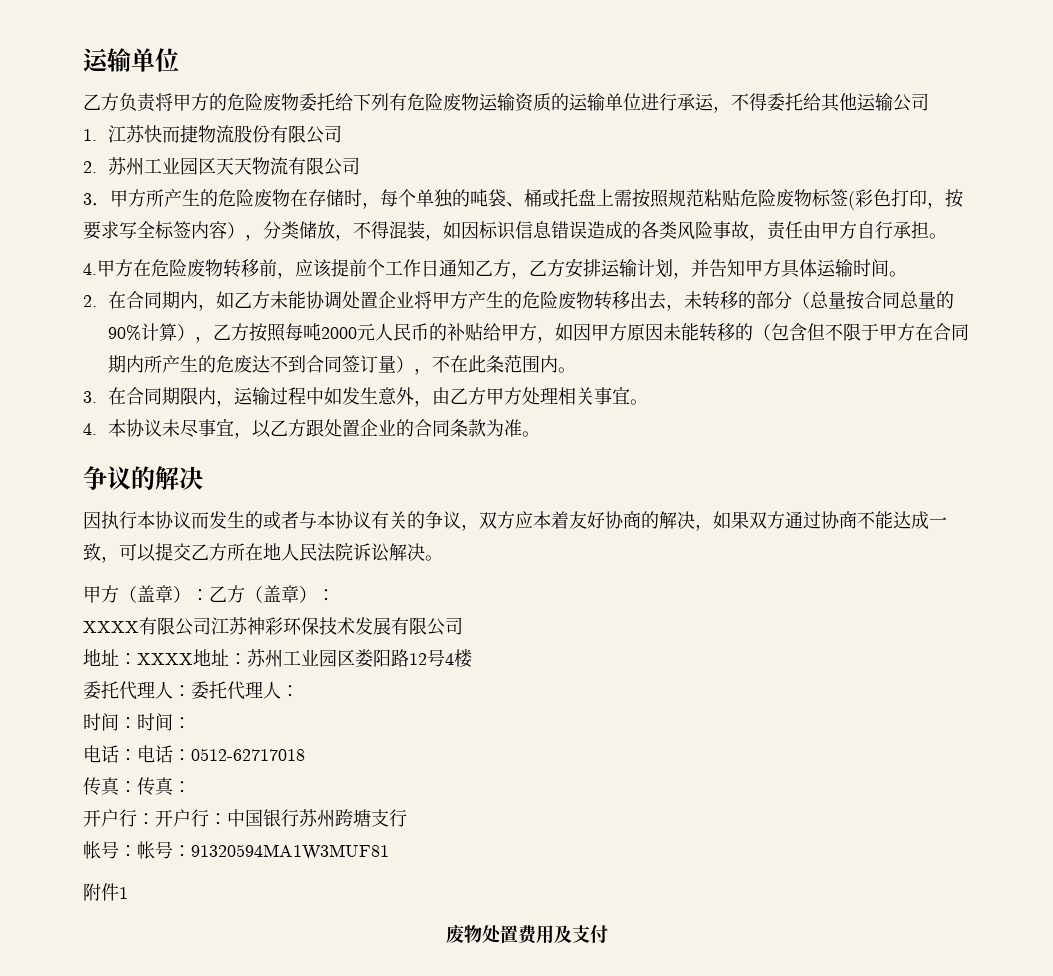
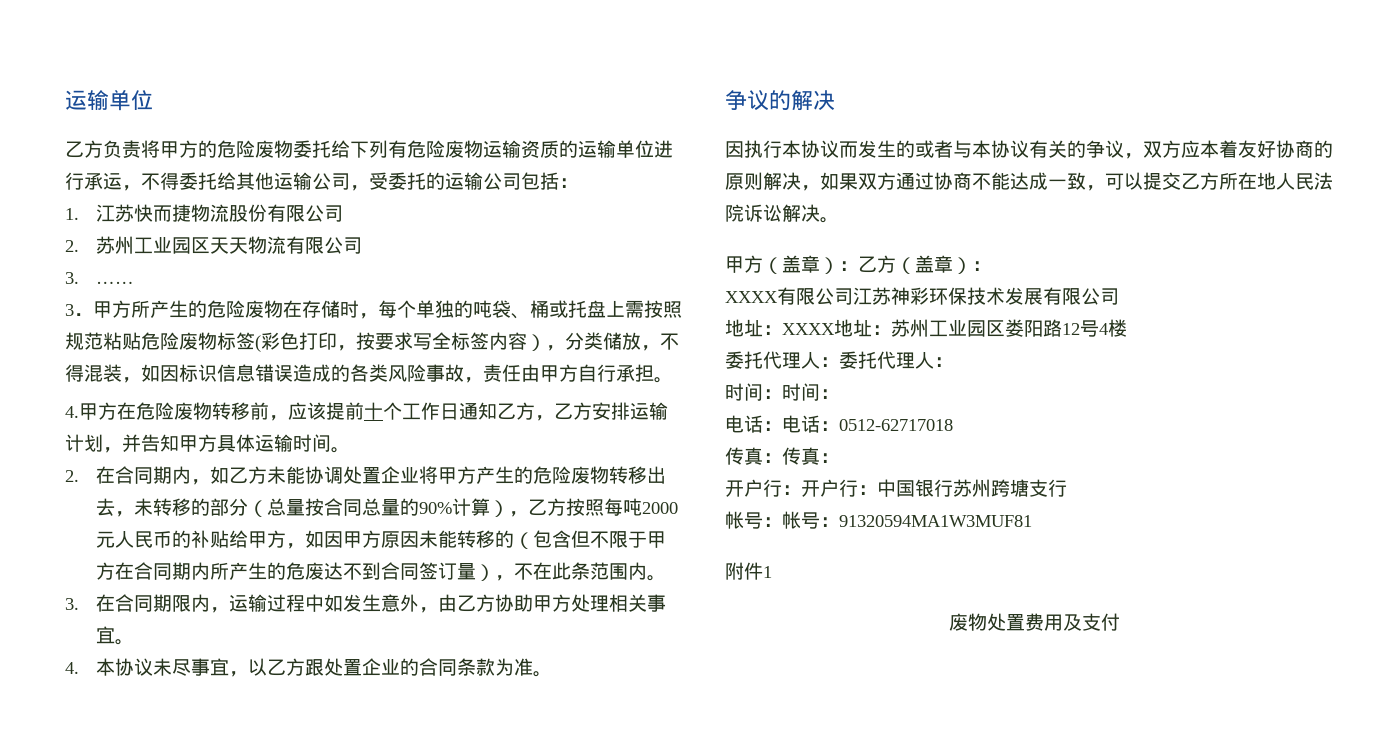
- 乙方负责将甲方的危险废物委托给下列有危险废物运输资质的运输单位进行承运，不得委托给其他运输公司
+ 乙方负责将甲方的危险废物委托给下列有危险废物运输资质的运输单位进行承运，不得委托给其他运输公司，受委托的运输公司包括：
+ 3. ……
- 4.甲方在危险废物转移前，应该提前个工作日通知乙方，乙方安排运输计划，并告知甲方具体运输时间。
+ 4.甲方在危险废物转移前，应该提前十个工作日通知乙方，乙方安排运输计划，并告知甲方具体运输时间。
- 3.在合同期限内，运输过程中如发生意外，由乙方甲方处理相关事宜。
+ 3.在合同期限内，运输过程中如发生意外，由乙方协助甲方处理相关事宜。
- 因执行本协议而发生的或者与本协议有关的争议，双方应本着友好协商的解决，如果双方通过协商不能达成一致，可以提交乙方所在地人民法院诉讼解决。
+ 因执行本协议而发生的或者与本协议有关的争议，双方应本着友好协商的原则解决，如果双方通过协商不能达成一致，可以提交乙方所在地人民法院诉讼解决。

